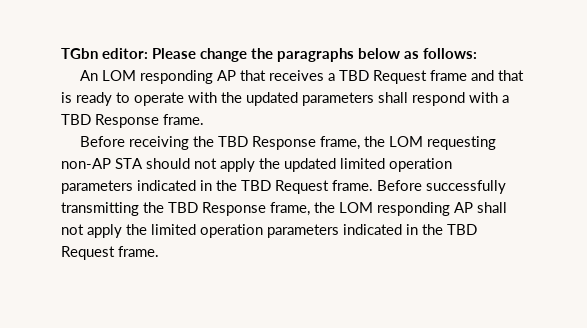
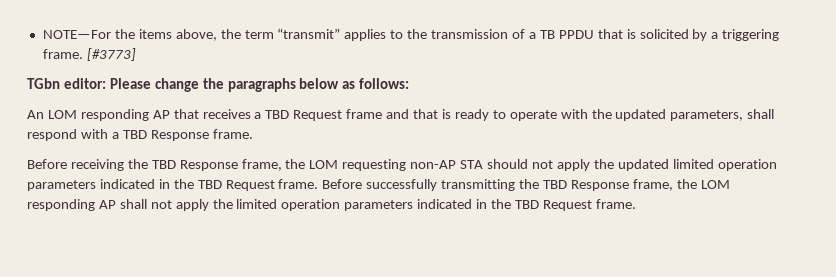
+ NOTE—For the items above, the term “transmit” applies to the transmission of a TB PPDU that is solicited by a triggering frame. [#3773]
- An LOM responding AP that receives a TBD Request frame and that is ready to operate with the updated parameters shall respond with a TBD Response frame.
+ An LOM responding AP that receives a TBD Request frame and that is ready to operate with the updated parameters, shall respond with a TBD Response frame.

